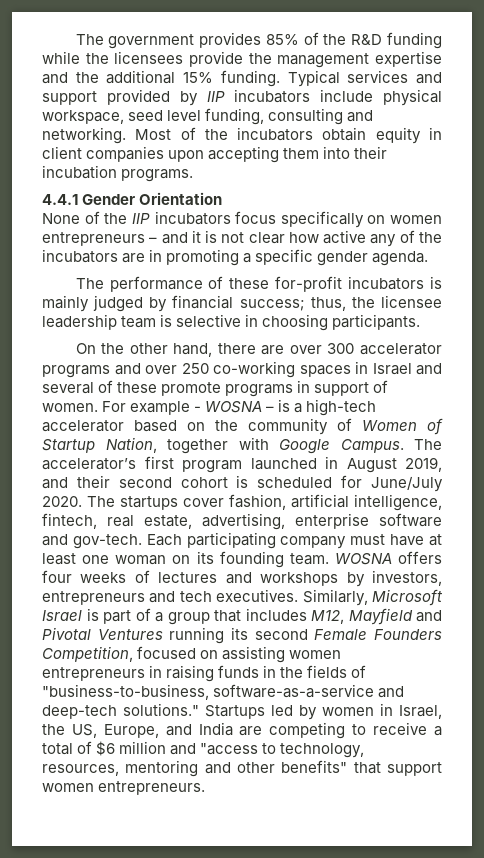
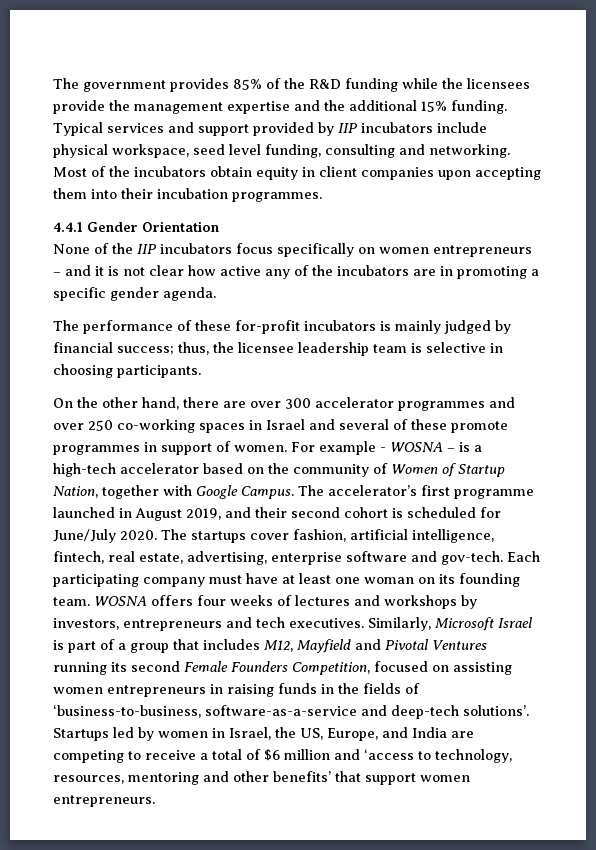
- Most of the incubators obtain equity in client companies upon accepting them into their incubation programs.
+ Most of the incubators obtain equity in client companies upon accepting them into their incubation programmes.
- On the other hand, there are over 300 accelerator programs and over 250 co-working spaces in Israel and several of these promote programs in support of women.
+ On the other hand, there are over 300 accelerator programmes and over 250 co-working spaces in Israel and several of these promote programmes in support of women.
- The accelerator’s first program launched in August 2019, and their second cohort is scheduled for June/July 2020.
+ The accelerator’s first programme launched in August 2019, and their second cohort is scheduled for June/July 2020.
- Similarly, Microsoft Israel is part of a group that includes M12, Mayfield and Pivotal Ventures running its second Female Founders Competition, focused on assisting women entrepreneurs in raising funds in the fields of "business-to-business, software-as-a-service and deep-tech solutions."
+ Similarly, Microsoft Israel is part of a group that includes M12, Mayfield and Pivotal Ventures running its second Female Founders Competition, focused on assisting women entrepreneurs in raising funds in the fields of ‘business-to-business, software-as-a-service and deep-tech solutions’.
- Startups led by women in Israel, the US, Europe, and India are competing to receive a total of $6 million and "access to technology, resources, mentoring and other benefits" that support women entrepreneurs.
+ Startups led by women in Israel, the US, Europe, and India are competing to receive a total of $6 million and ‘access to technology, resources, mentoring and other benefits’ that support women entrepreneurs.

